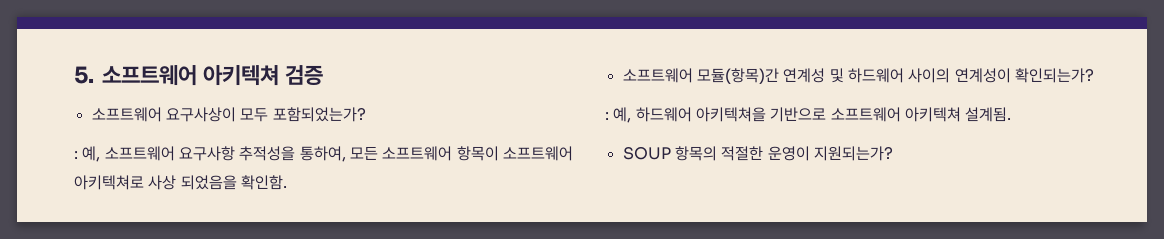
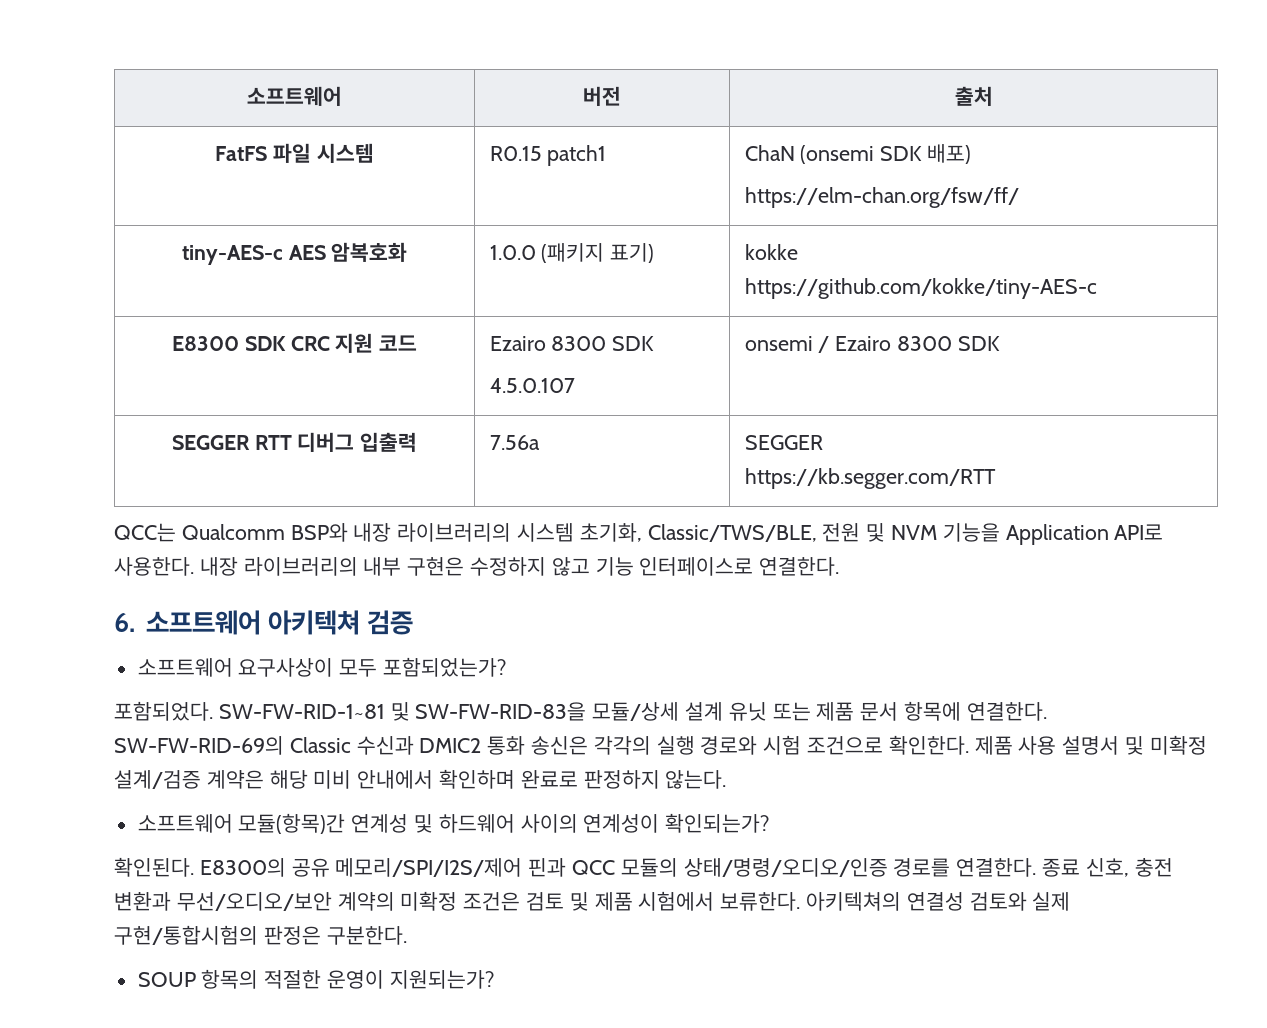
- 5. 소프트웨어 아키텍쳐 검증
+ 소프트웨어 | 버전 | 출처
+ FatFS 파일 시스템 | R0.15 patch1 | ChaN (onsemi SDK 배포)
+ https://elm-chan.org/fsw/ff/
+ tiny-AES-c AES 암복호화 | 1.0.0 (패키지 표기) | kokke
+ https://github.com/kokke/tiny-AES-c
+ E8300 SDK CRC 지원 코드 | Ezairo 8300 SDK
+ 4.5.0.107 | onsemi / Ezairo 8300 SDK
+ SEGGER RTT 디버그 입출력 | 7.56a | SEGGER
+ https://kb.segger.com/RTT
+ QCC는 Qualcomm BSP와 내장 라이브러리의 시스템 초기화, Classic/TWS/BLE, 전원 및 NVM 기능을 Application API로 사용한다. 내장 라이브러리의 내부 구현은 수정하지 않고 기능 인터페이스로 연결한다.
+ 6. 소프트웨어 아키텍쳐 검증
- : 예, 소프트웨어 요구사항 추적성을 통하여, 모든 소프트웨어 항목이 소프트웨어 아키텍쳐로 사상 되었음을 확인함.
+ 포함되었다. SW-FW-RID-1~81 및 SW-FW-RID-83을 모듈/상세 설계 유닛 또는 제품 문서 항목에 연결한다. SW-FW-RID-69의 Classic 수신과 DMIC2 통화 송신은 각각의 실행 경로와 시험 조건으로 확인한다. 제품 사용 설명서 및 미확정 설계/검증 계약은 해당 미비 안내에서 확인하며 완료로 판정하지 않는다.
- : 예, 하드웨어 아키텍쳐을 기반으로 소프트웨어 아키텍쳐 설계됨.
+ 확인된다. E8300의 공유 메모리/SPI/I2S/제어 핀과 QCC 모듈의 상태/명령/오디오/인증 경로를 연결한다. 종료 신호, 충전 변환과 무선/오디오/보안 계약의 미확정 조건은 검토 및 제품 시험에서 보류한다. 아키텍쳐의 연결성 검토와 실제 구현/통합시험의 판정은 구분한다.

